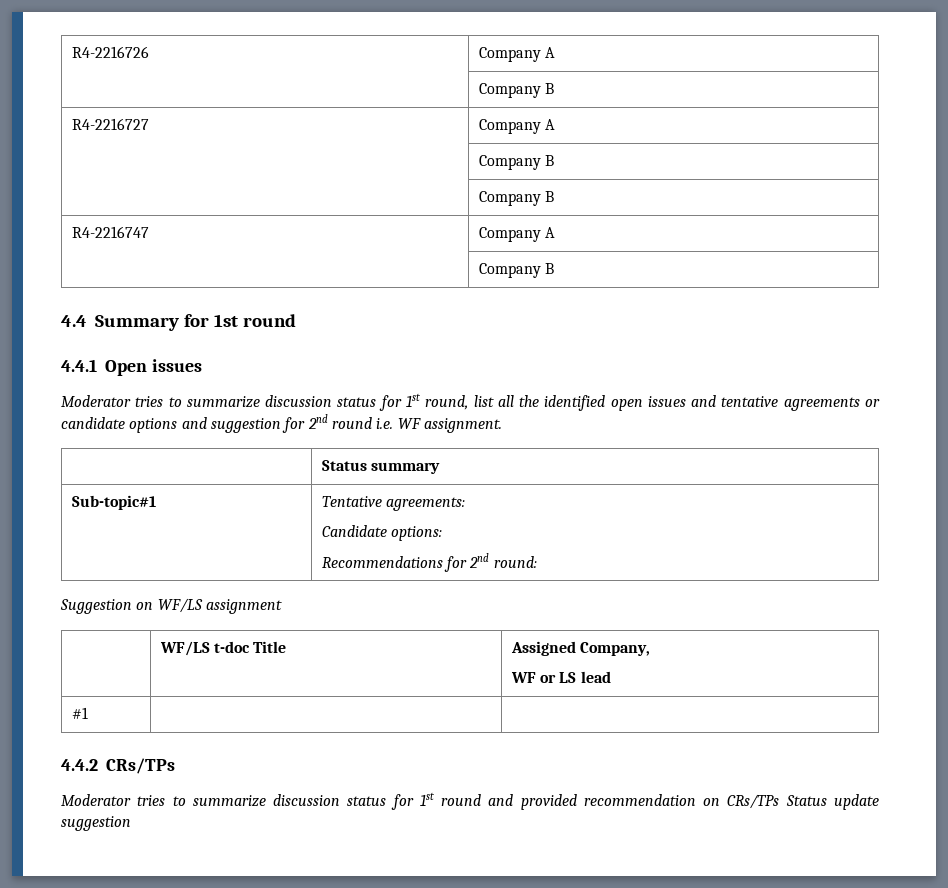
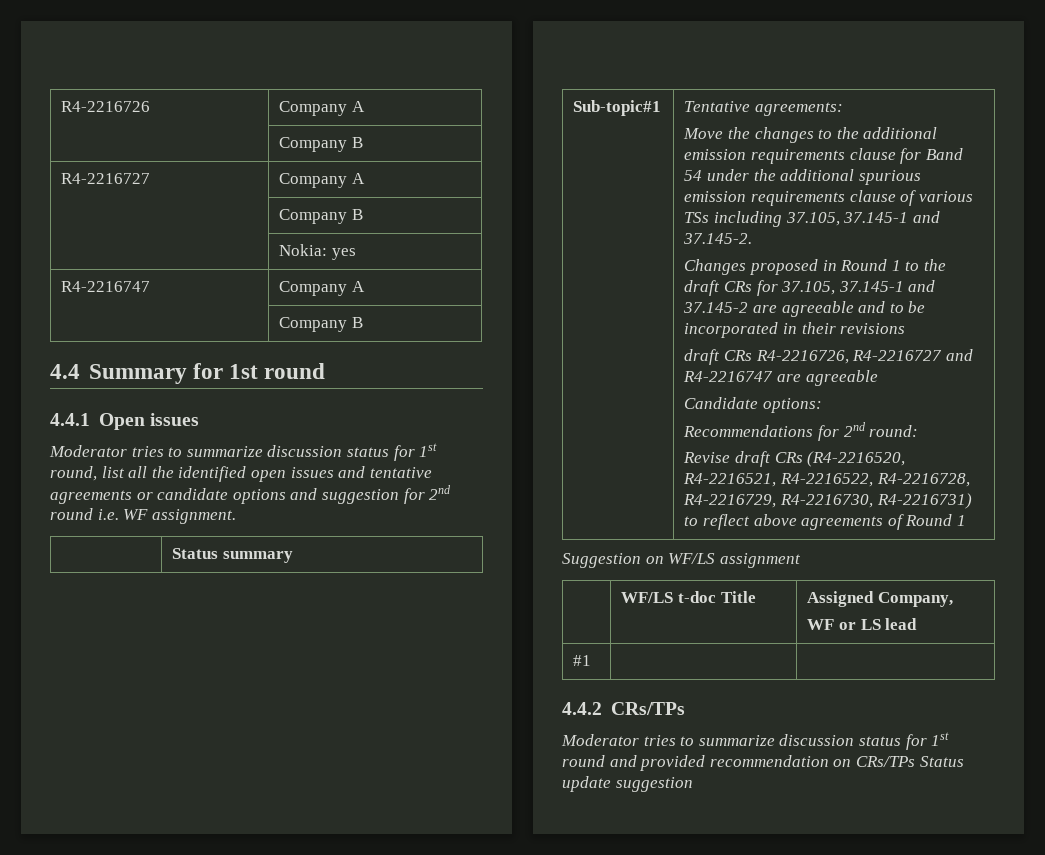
  R4-2216727 | Company A
  | Company B
- | Company B
+ | Nokia: yes
+ Move the changes to the additional emission requirements clause for Band 54 under the additional spurious emission requirements clause of various TSs including 37.105, 37.145-1 and 37.145-2.
+ Changes proposed in Round 1 to the draft CRs for 37.105, 37.145-1 and 37.145-2 are agreeable and to be incorporated in their revisions
+ draft CRs R4-2216726, R4-2216727 and R4-2216747 are agreeable
+ Revise draft CRs (R4-2216520, R4-2216521, R4-2216522, R4-2216728, R4-2216729, R4-2216730, R4-2216731) to reflect above agreements of Round 1

